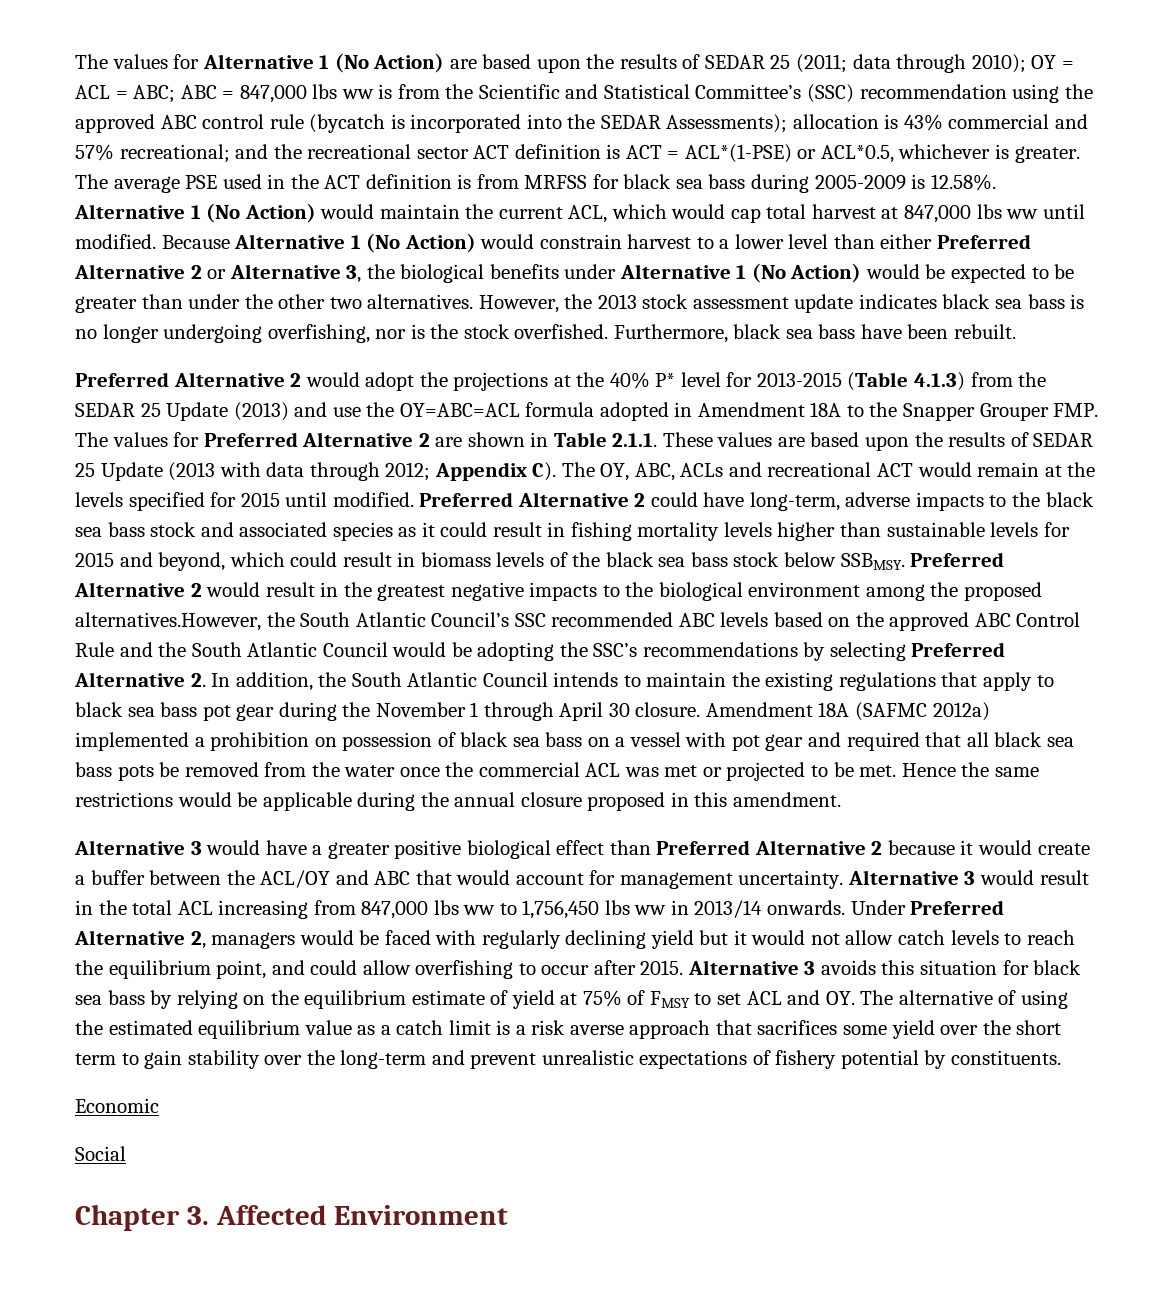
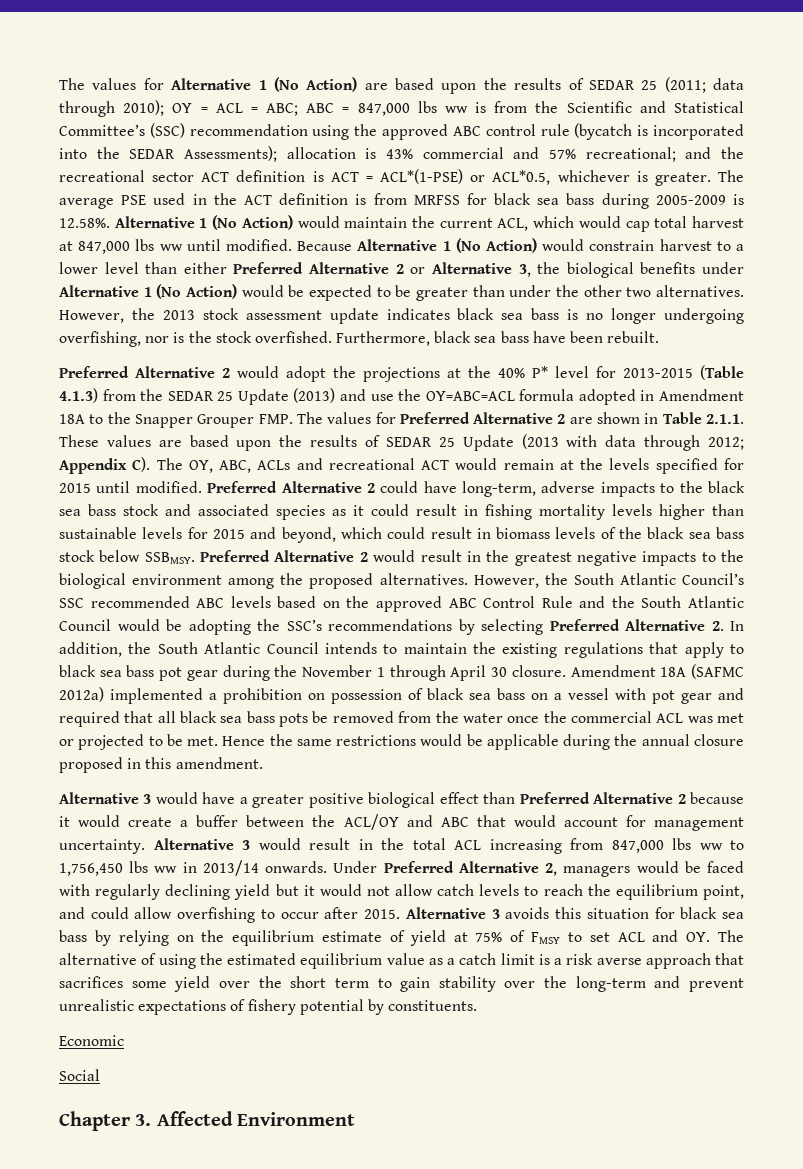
- Preferred Alternative 2 would result in the greatest negative impacts to the biological environment among the proposed alternatives.However, the South Atlantic Council’s SSC recommended ABC levels based on the approved ABC Control Rule and the South Atlantic Council would be adopting the SSC’s recommendations by selecting Preferred Alternative 2. In addition, the South Atlantic Council intends to maintain the existing regulations that apply to black sea bass pot gear during the November 1 through April 30 closure.
+ Preferred Alternative 2 would result in the greatest negative impacts to the biological environment among the proposed alternatives. However, the South Atlantic Council’s SSC recommended ABC levels based on the approved ABC Control Rule and the South Atlantic Council would be adopting the SSC’s recommendations by selecting Preferred Alternative 2. In addition, the South Atlantic Council intends to maintain the existing regulations that apply to black sea bass pot gear during the November 1 through April 30 closure.

